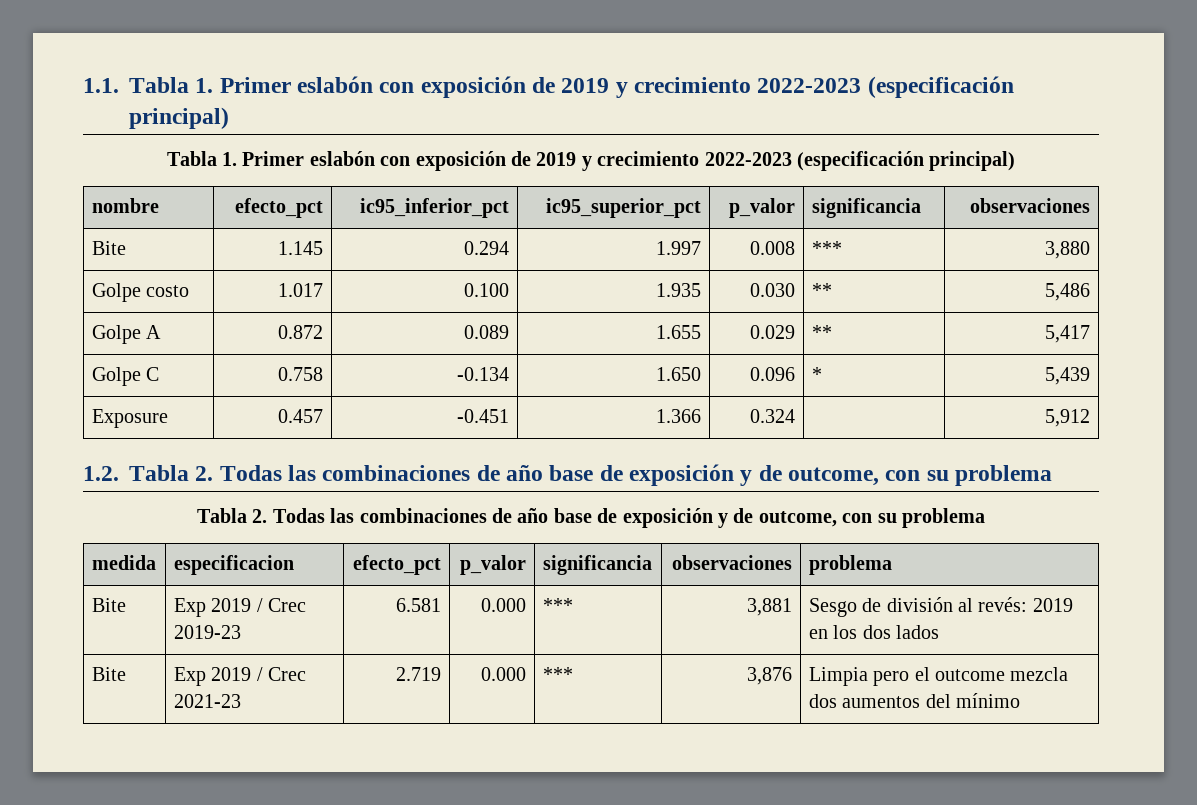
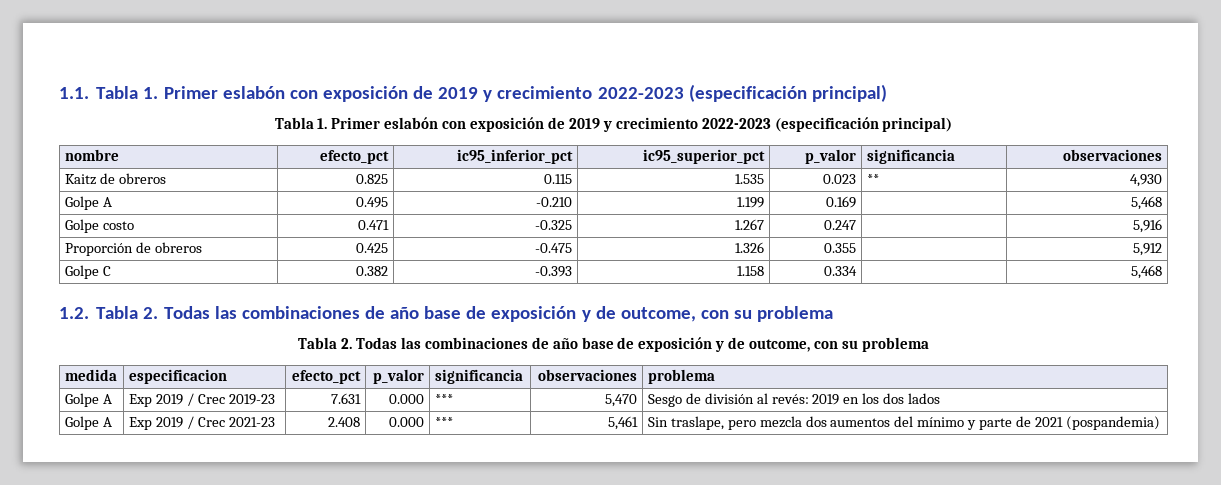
- Bite | 1.145 | 0.294 | 1.997 | 0.008 | *** | 3,880
- Golpe costo | 1.017 | 0.100 | 1.935 | 0.030 | ** | 5,486
- Golpe A | 0.872 | 0.089 | 1.655 | 0.029 | ** | 5,417
- Golpe C | 0.758 | -0.134 | 1.650 | 0.096 | * | 5,439
- Exposure | 0.457 | -0.451 | 1.366 | 0.324 | | 5,912
+ Kaitz de obreros | 0.825 | 0.115 | 1.535 | 0.023 | ** | 4,930
+ Golpe A | 0.495 | -0.210 | 1.199 | 0.169 | | 5,468
+ Golpe costo | 0.471 | -0.325 | 1.267 | 0.247 | | 5,916
+ Proporción de obreros | 0.425 | -0.475 | 1.326 | 0.355 | | 5,912
+ Golpe C | 0.382 | -0.393 | 1.158 | 0.334 | | 5,468
- Bite | Exp 2019 / Crec 2019-23 | 6.581 | 0.000 | *** | 3,881 | Sesgo de división al revés: 2019 en los dos lados
+ Golpe A | Exp 2019 / Crec 2019-23 | 7.631 | 0.000 | *** | 5,470 | Sesgo de división al revés: 2019 en los dos lados
- Bite | Exp 2019 / Crec 2021-23 | 2.719 | 0.000 | *** | 3,876 | Limpia pero el outcome mezcla dos aumentos del mínimo
+ Golpe A | Exp 2019 / Crec 2021-23 | 2.408 | 0.000 | *** | 5,461 | Sin traslape, pero mezcla dos aumentos del mínimo y parte de 2021 (pospandemia)

